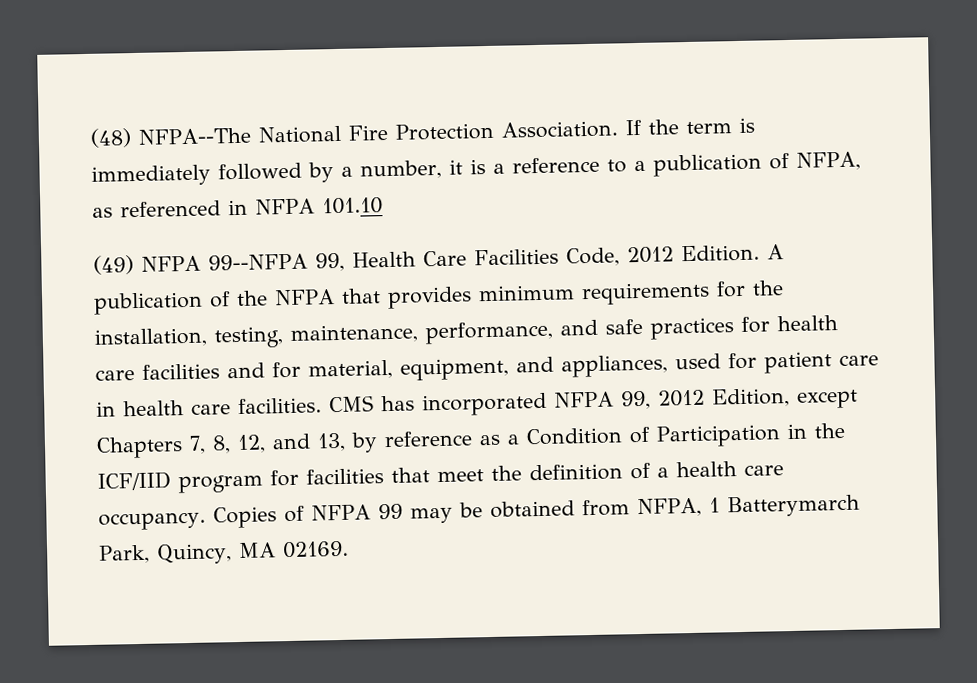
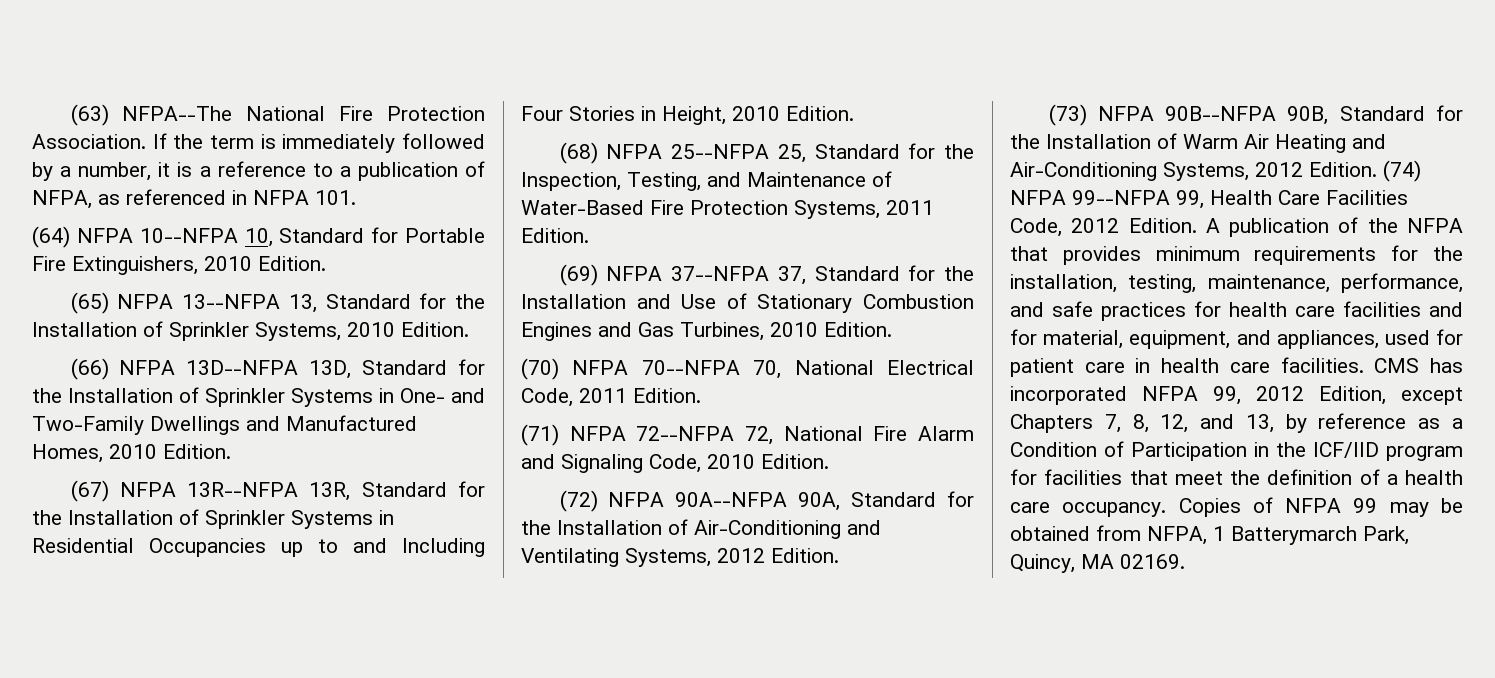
- (48) NFPA--The National Fire Protection Association.
+ (63) NFPA--The National Fire Protection Association.
- If the term is immediately followed by a number, it is a reference to a publication of NFPA, as referenced in NFPA 101.10
- (49) NFPA 99--NFPA 99, Health Care Facilities Code, 2012 Edition.
+ If the term is immediately followed by a number, it is a reference to a publication of NFPA, as referenced in NFPA 101.
+ (64) NFPA 10--NFPA 10, Standard for Portable Fire Extinguishers, 2010 Edition.
+ (65) NFPA 13--NFPA 13, Standard for the Installation of Sprinkler Systems, 2010 Edition.
+ (66) NFPA 13D--NFPA 13D, Standard for the Installation of Sprinkler Systems in One- and Two-Family Dwellings and Manufactured Homes, 2010 Edition.
+ (67) NFPA 13R--NFPA 13R, Standard for the Installation of Sprinkler Systems in Residential Occupancies up to and Including Four Stories in Height, 2010 Edition.
+ (68) NFPA 25--NFPA 25, Standard for the Inspection, Testing, and Maintenance of Water-Based Fire Protection Systems, 2011 Edition.
+ (69) NFPA 37--NFPA 37, Standard for the Installation and Use of Stationary Combustion Engines and Gas Turbines, 2010 Edition.
+ (70) NFPA 70--NFPA 70, National Electrical Code, 2011 Edition.
+ (71) NFPA 72--NFPA 72, National Fire Alarm and Signaling Code, 2010 Edition.
+ (72) NFPA 90A--NFPA 90A, Standard for the Installation of Air-Conditioning and Ventilating Systems, 2012 Edition.
+ (73) NFPA 90B--NFPA 90B, Standard for the Installation of Warm Air Heating and Air-Conditioning Systems, 2012 Edition. (74) NFPA 99--NFPA 99, Health Care Facilities Code, 2012 Edition.

